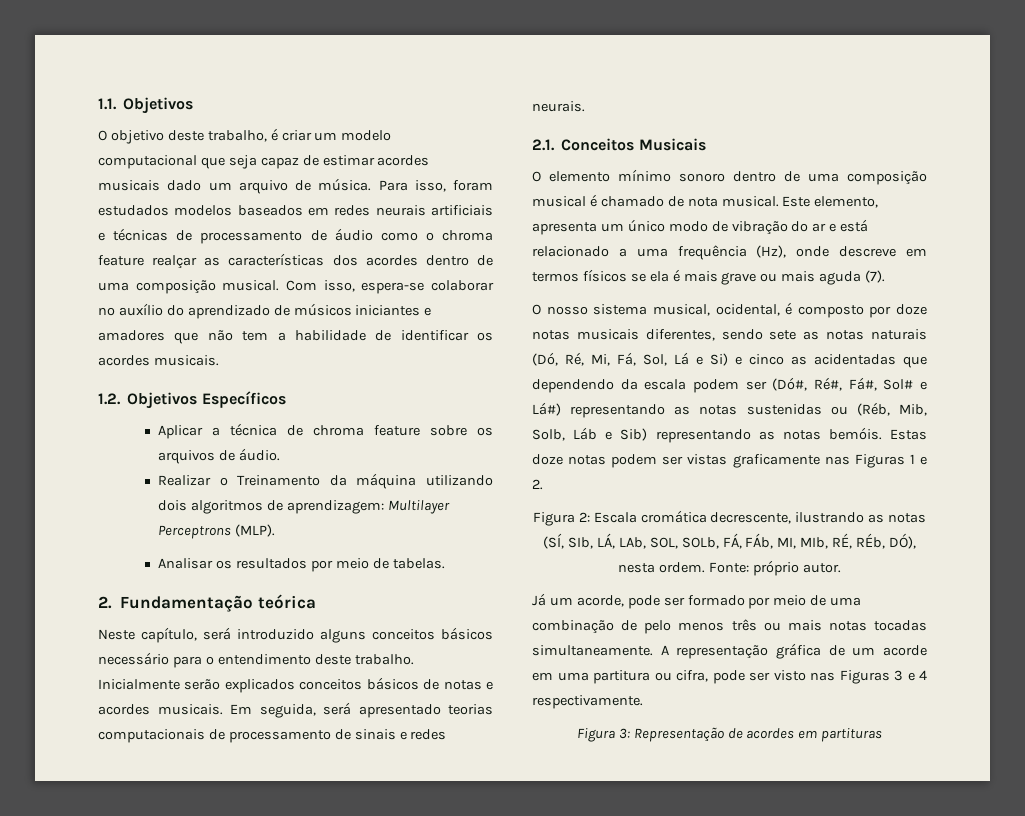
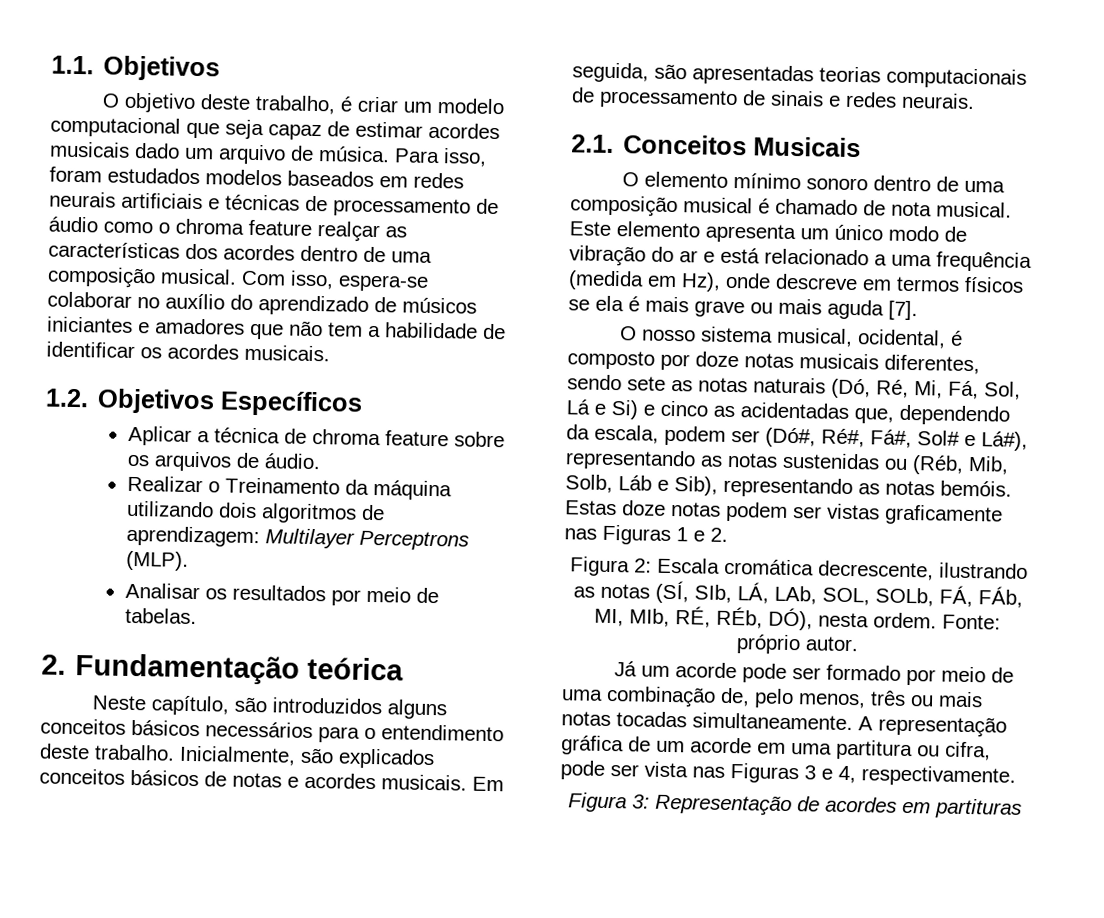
- Neste capítulo, será introduzido alguns conceitos básicos necessário para o entendimento deste trabalho.
+ Neste capítulo, são introduzidos alguns conceitos básicos necessários para o entendimento deste trabalho.
- Inicialmente serão explicados conceitos básicos de notas e acordes musicais.
+ Inicialmente, são explicados conceitos básicos de notas e acordes musicais.
- Em seguida, será apresentado teorias computacionais de processamento de sinais e redes neurais.
+ Em seguida, são apresentadas teorias computacionais de processamento de sinais e redes neurais.
- Este elemento, apresenta um único modo de vibração do ar e está relacionado a uma frequência (Hz), onde descreve em termos físicos se ela é mais grave ou mais aguda (7).
+ Este elemento apresenta um único modo de vibração do ar e está relacionado a uma frequência (medida em Hz), onde descreve em termos físicos se ela é mais grave ou mais aguda [7].
- O nosso sistema musical, ocidental, é composto por doze notas musicais diferentes, sendo sete as notas naturais (Dó, Ré, Mi, Fá, Sol, Lá e Si) e cinco as acidentadas que dependendo da escala podem ser (Dó#, Ré#, Fá#, Sol# e Lá#) representando as notas sustenidas ou (Réb, Mib, Solb, Láb e Sib) representando as notas bemóis.
+ O nosso sistema musical, ocidental, é composto por doze notas musicais diferentes, sendo sete as notas naturais (Dó, Ré, Mi, Fá, Sol, Lá e Si) e cinco as acidentadas que, dependendo da escala, podem ser (Dó#, Ré#, Fá#, Sol# e Lá#), representando as notas sustenidas ou (Réb, Mib, Solb, Láb e Sib), representando as notas bemóis.
- Já um acorde, pode ser formado por meio de uma combinação de pelo menos três ou mais notas tocadas simultaneamente.
+ Já um acorde pode ser formado por meio de uma combinação de, pelo menos, três ou mais notas tocadas simultaneamente.
- A representação gráfica de um acorde em uma partitura ou cifra, pode ser visto nas Figuras 3 e 4 respectivamente.
+ A representação gráfica de um acorde em uma partitura ou cifra, pode ser vista nas Figuras 3 e 4, respectivamente.

